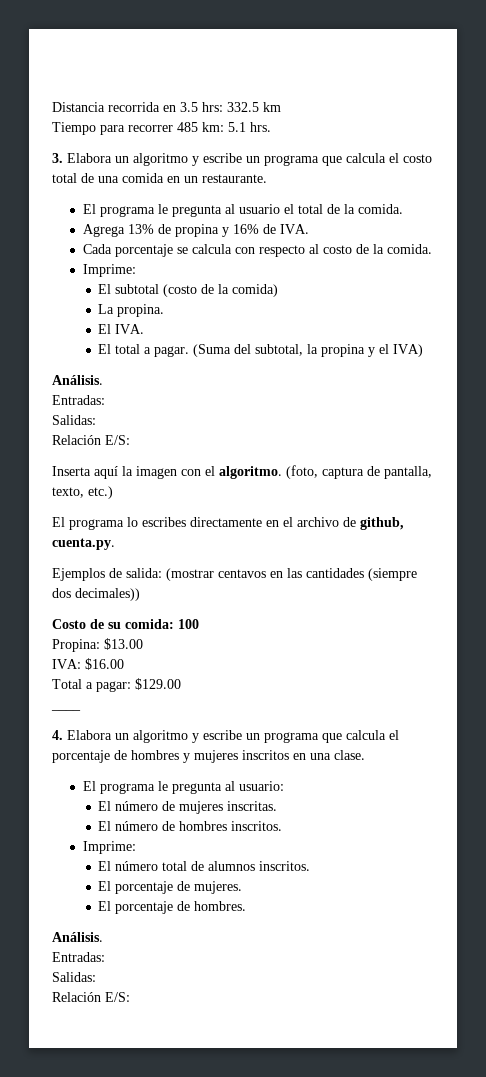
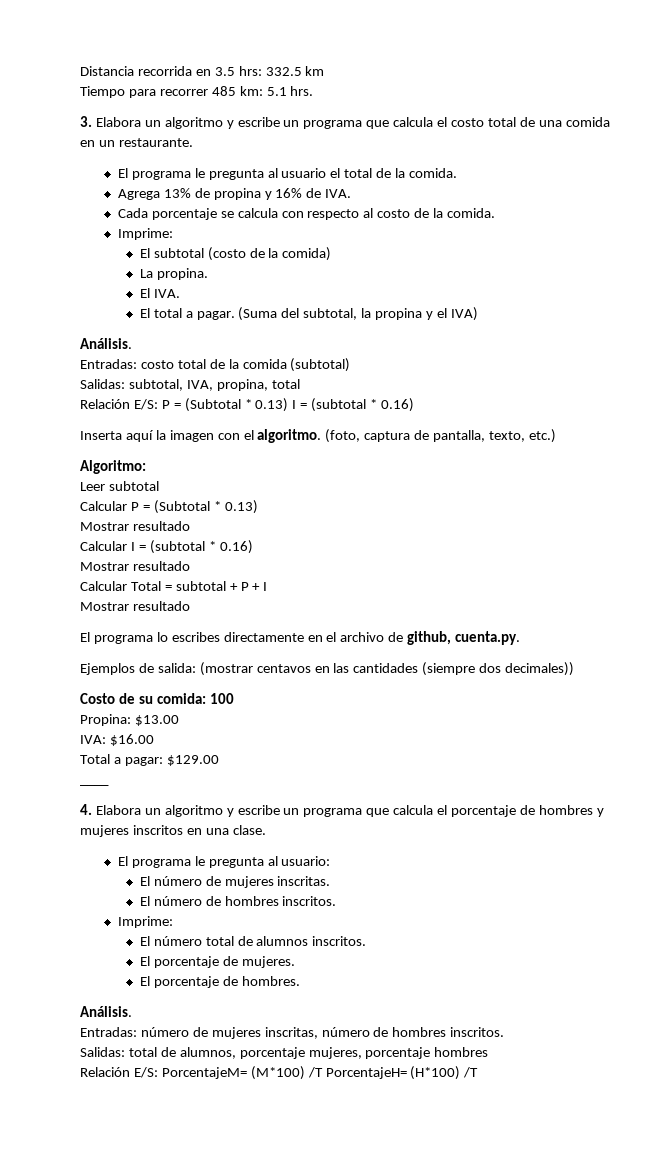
  (Suma del subtotal, la propina y el IVA)
  Análisis.
- Entradas:
- Salidas:
- Relación E/S:
+ Entradas: costo total de la comida (subtotal)
+ Salidas: subtotal, IVA, propina, total
+ Relación E/S: P = (Subtotal * 0.13) I = (subtotal * 0.16)
+ Algoritmo:
+ Leer subtotal
+ Calcular P = (Subtotal * 0.13)
+ Mostrar resultado
+ Calcular I = (subtotal * 0.16)
+ Mostrar resultado
+ Calcular Total = subtotal + P + I
+ Mostrar resultado
  El porcentaje de hombres.
  Análisis.
- Entradas:
- Salidas:
- Relación E/S:
+ Entradas: número de mujeres inscritas, número de hombres inscritos.
+ Salidas: total de alumnos, porcentaje mujeres, porcentaje hombres
+ Relación E/S: PorcentajeM= (M*100) /T PorcentajeH= (H*100) /T

